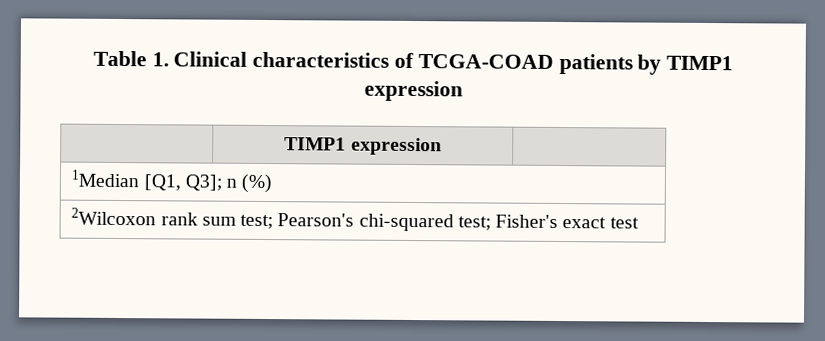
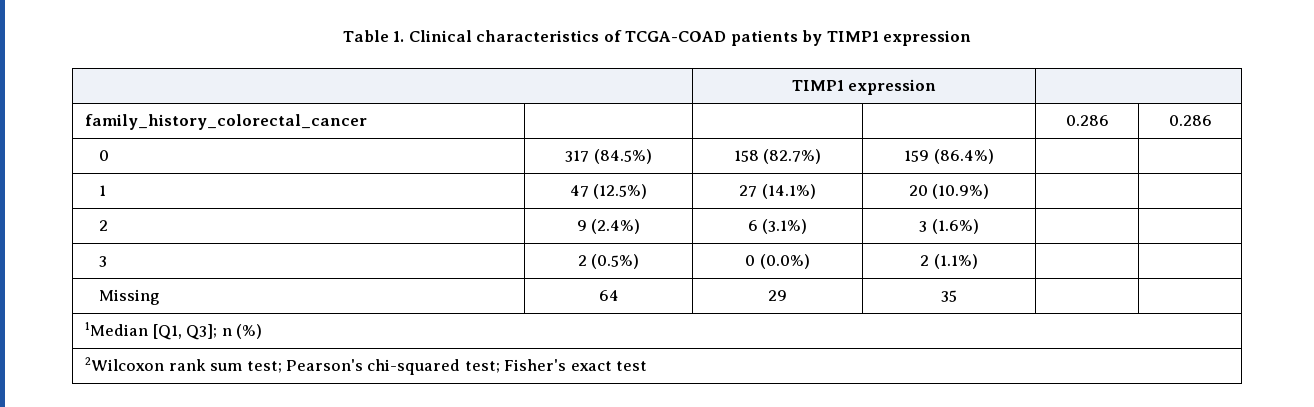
+ family_history_colorectal_cancer | | | | 0.286 | 0.286
+ 0 | 317 (84.5%) | 158 (82.7%) | 159 (86.4%) | |
+ 1 | 47 (12.5%) | 27 (14.1%) | 20 (10.9%) | |
+ 2 | 9 (2.4%) | 6 (3.1%) | 3 (1.6%) | |
+ 3 | 2 (0.5%) | 0 (0.0%) | 2 (1.1%) | |
+ Missing | 64 | 29 | 35 | |

